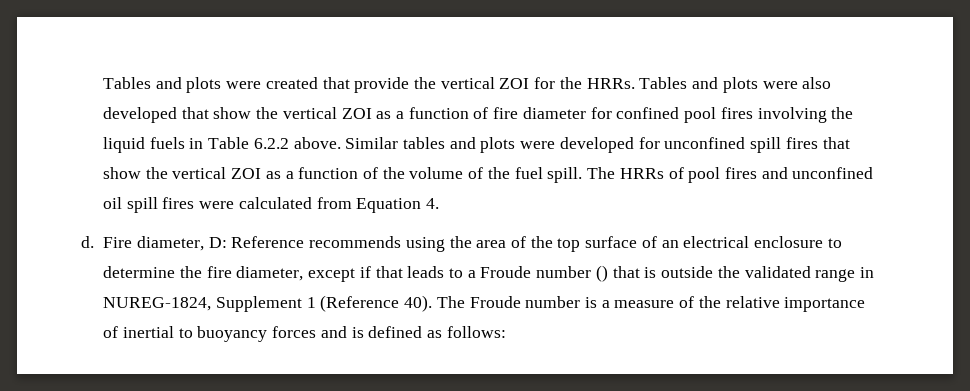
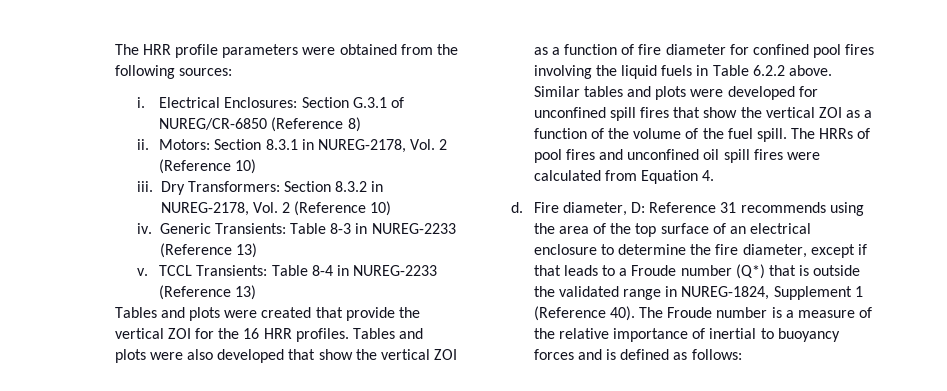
+ The HRR profile parameters were obtained from the following sources:
+ i. Electrical Enclosures: Section G.3.1 of NUREG/CR-6850 (Reference 8)
+ ii. Motors: Section 8.3.1 in NUREG-2178, Vol. 2 (Reference 10)
+ iii. Dry Transformers: Section 8.3.2 in NUREG-2178, Vol. 2 (Reference 10)
+ iv. Generic Transients: Table 8-3 in NUREG-2233 (Reference 13)
+ v. TCCL Transients: Table 8-4 in NUREG-2233 (Reference 13)
- Tables and plots were created that provide the vertical ZOI for the HRRs.
+ Tables and plots were created that provide the vertical ZOI for the 16 HRR profiles.
- Fire diameter, D: Reference recommends using the area of the top surface of an electrical enclosure to determine the fire diameter, except if that leads to a Froude number () that is outside the validated range in NUREG-1824, Supplement 1 (Reference 40).
+ Fire diameter, D: Reference 31 recommends using the area of the top surface of an electrical enclosure to determine the fire diameter, except if that leads to a Froude number (Q*) that is outside the validated range in NUREG-1824, Supplement 1 (Reference 40).

